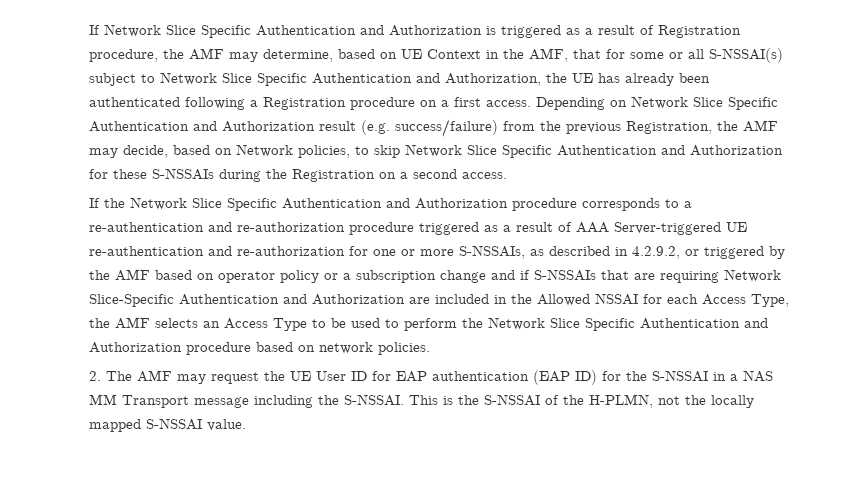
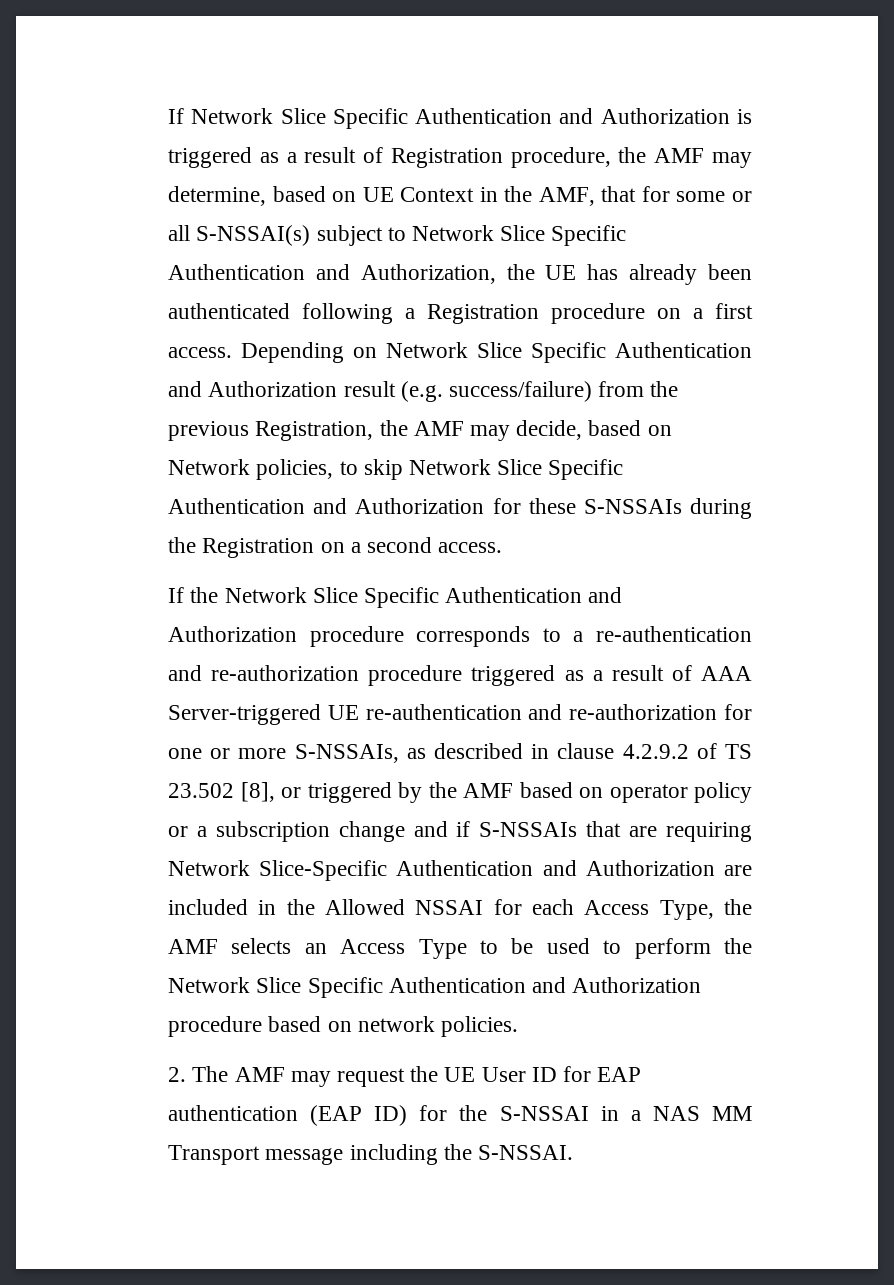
- If the Network Slice Specific Authentication and Authorization procedure corresponds to a re-authentication and re-authorization procedure triggered as a result of AAA Server-triggered UE re-authentication and re-authorization for one or more S-NSSAIs, as described in 4.2.9.2, or triggered by the AMF based on operator policy or a subscription change and if S-NSSAIs that are requiring Network Slice-Specific Authentication and Authorization are included in the Allowed NSSAI for each Access Type, the AMF selects an Access Type to be used to perform the Network Slice Specific Authentication and Authorization procedure based on network policies.
+ If the Network Slice Specific Authentication and Authorization procedure corresponds to a re-authentication and re-authorization procedure triggered as a result of AAA Server-triggered UE re-authentication and re-authorization for one or more S-NSSAIs, as described in clause 4.2.9.2 of TS 23.502 [8], or triggered by the AMF based on operator policy or a subscription change and if S-NSSAIs that are requiring Network Slice-Specific Authentication and Authorization are included in the Allowed NSSAI for each Access Type, the AMF selects an Access Type to be used to perform the Network Slice Specific Authentication and Authorization procedure based on network policies.
- This is the S-NSSAI of the H-PLMN, not the locally mapped S-NSSAI value.

